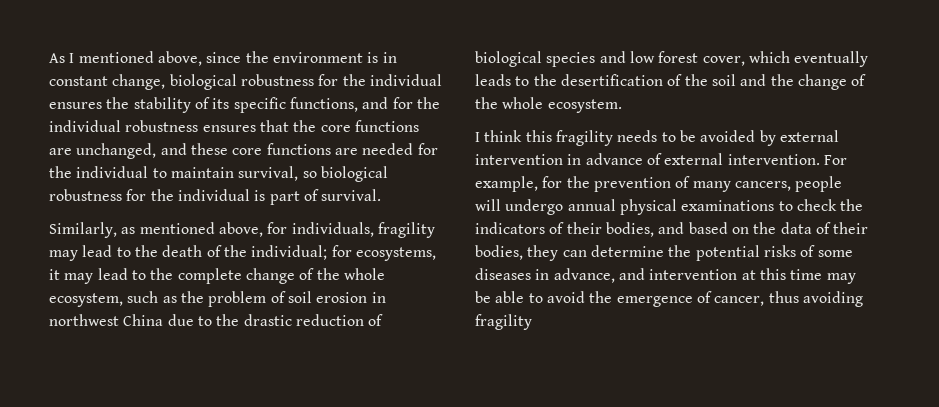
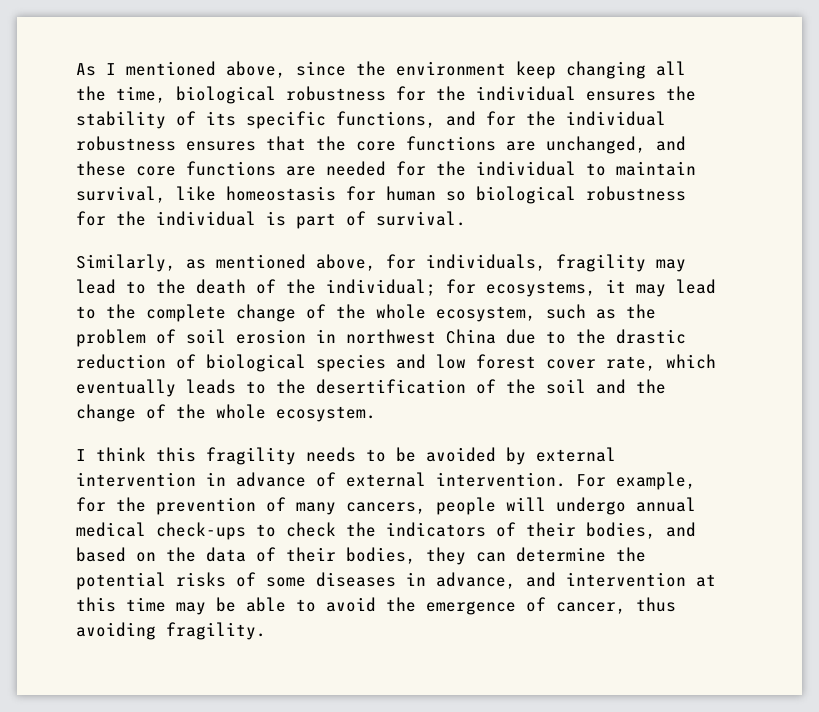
- As I mentioned above, since the environment is in constant change, biological robustness for the individual ensures the stability of its specific functions, and for the individual robustness ensures that the core functions are unchanged, and these core functions are needed for the individual to maintain survival, so biological robustness for the individual is part of survival.
+ As I mentioned above, since the environment keep changing all the time, biological robustness for the individual ensures the stability of its specific functions, and for the individual robustness ensures that the core functions are unchanged, and these core functions are needed for the individual to maintain survival, like homeostasis for human so biological robustness for the individual is part of survival.
- for ecosystems, it may lead to the complete change of the whole ecosystem, such as the problem of soil erosion in northwest China due to the drastic reduction of biological species and low forest cover, which eventually leads to the desertification of the soil and the change of the whole ecosystem.
+ for ecosystems, it may lead to the complete change of the whole ecosystem, such as the problem of soil erosion in northwest China due to the drastic reduction of biological species and low forest cover rate, which eventually leads to the desertification of the soil and the change of the whole ecosystem.
- For example, for the prevention of many cancers, people will undergo annual physical examinations to check the indicators of their bodies, and based on the data of their bodies, they can determine the potential risks of some diseases in advance, and intervention at this time may be able to avoid the emergence of cancer, thus avoiding fragility
+ For example, for the prevention of many cancers, people will undergo annual medical check-ups to check the indicators of their bodies, and based on the data of their bodies, they can determine the potential risks of some diseases in advance, and intervention at this time may be able to avoid the emergence of cancer, thus avoiding fragility.

